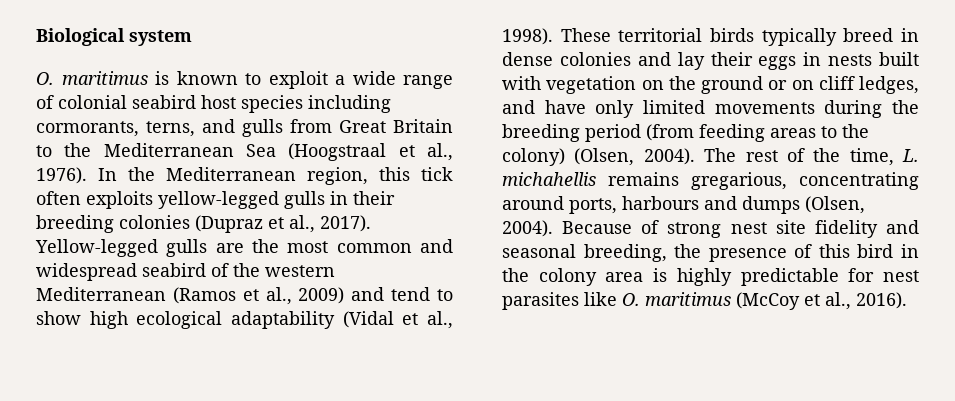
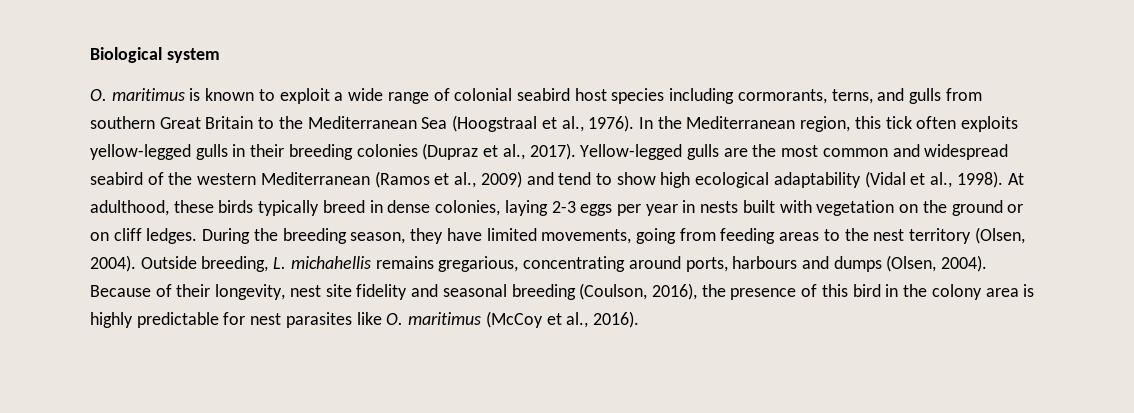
- O. maritimus is known to exploit a wide range of colonial seabird host species including cormorants, terns, and gulls from Great Britain to the Mediterranean Sea (Hoogstraal et al., 1976).
+ O. maritimus is known to exploit a wide range of colonial seabird host species including cormorants, terns, and gulls from southern Great Britain to the Mediterranean Sea (Hoogstraal et al., 1976).
- These territorial birds typically breed in dense colonies and lay their eggs in nests built with vegetation on the ground or on cliff ledges, and have only limited movements during the breeding period (from feeding areas to the colony) (Olsen, 2004). The rest of the time, L. michahellis remains gregarious, concentrating around ports, harbours and dumps (Olsen, 2004).
+ At adulthood, these birds typically breed in dense colonies, laying 2-3 eggs per year in nests built with vegetation on the ground or on cliff ledges. During the breeding season, they have limited movements, going from feeding areas to the nest territory (Olsen, 2004). Outside breeding, L. michahellis remains gregarious, concentrating around ports, harbours and dumps (Olsen, 2004).
- Because of strong nest site fidelity and seasonal breeding, the presence of this bird in the colony area is highly predictable for nest parasites like O. maritimus (McCoy et al., 2016).
+ Because of their longevity, nest site fidelity and seasonal breeding (Coulson, 2016), the presence of this bird in the colony area is highly predictable for nest parasites like O. maritimus (McCoy et al., 2016).

